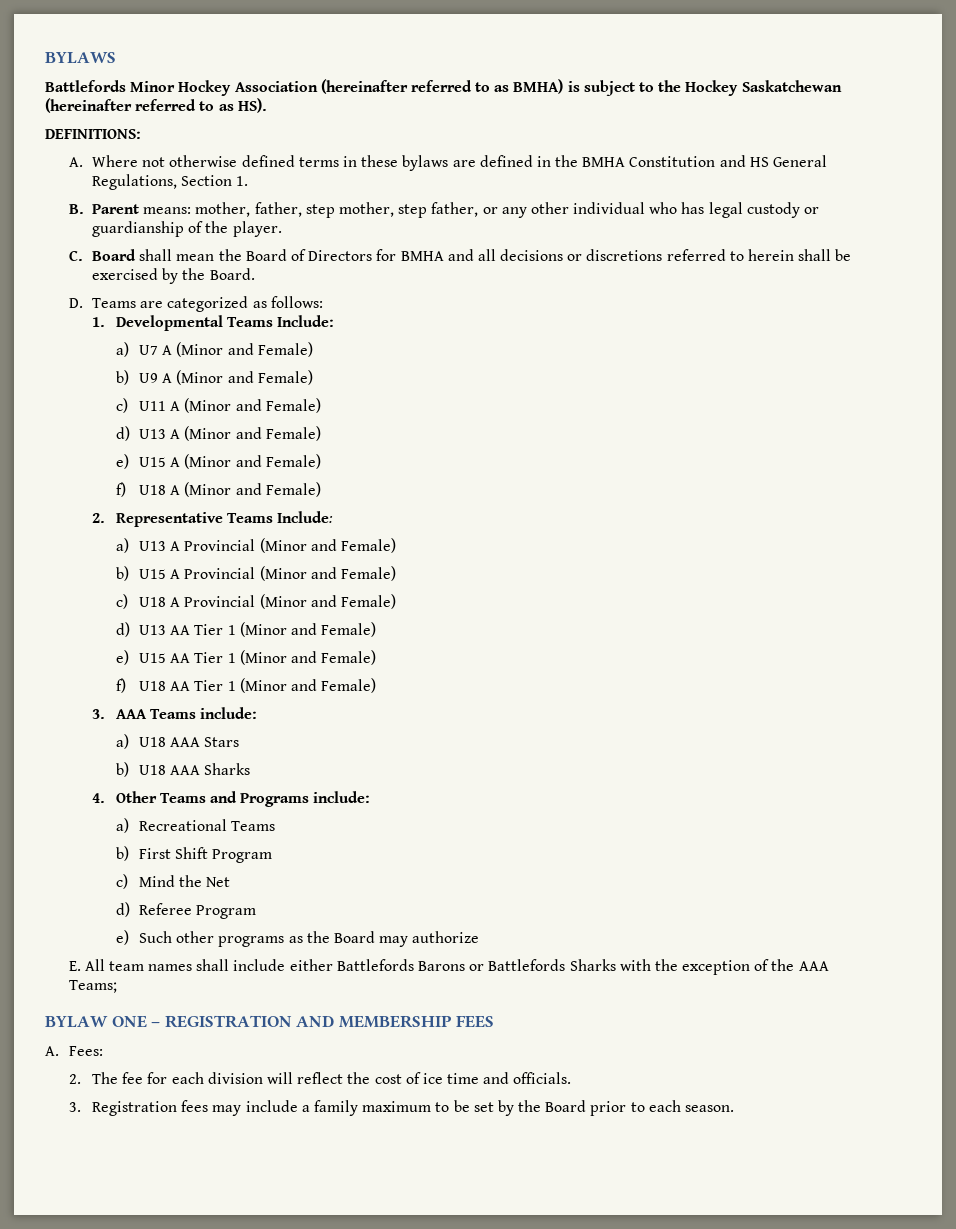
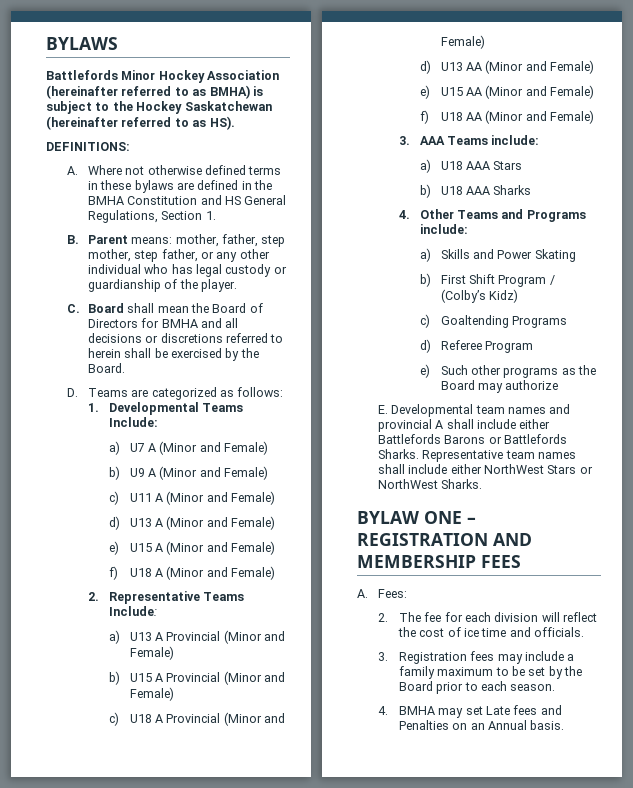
- d) U13 AA Tier 1 (Minor and Female)
+ d) U13 AA (Minor and Female)
- e) U15 AA Tier 1 (Minor and Female)
+ e) U15 AA (Minor and Female)
- f) U18 AA Tier 1 (Minor and Female)
+ f) U18 AA (Minor and Female)
- a) Recreational Teams
+ a) Skills and Power Skating
- b) First Shift Program
- c) Mind the Net
+ b) First Shift Program / (Colby’s Kidz)
+ c) Goaltending Programs
- E. All team names shall include either Battlefords Barons or Battlefords Sharks with the exception of the AAA Teams;
+ E. Developmental team names and provincial A shall include either Battlefords Barons or Battlefords Sharks. Representative team names shall include either NorthWest Stars or NorthWest Sharks.
+ 4. BMHA may set Late fees and Penalties on an Annual basis.

